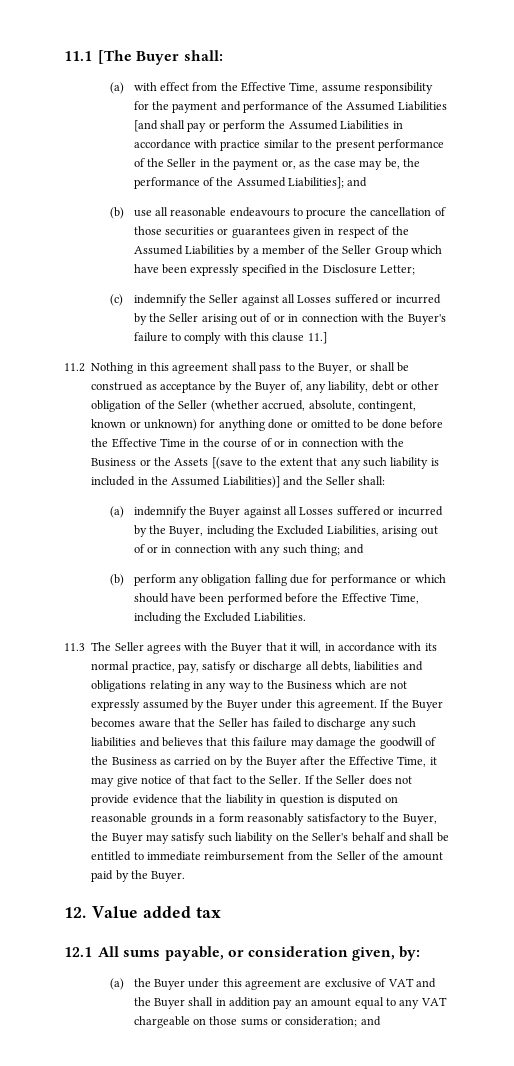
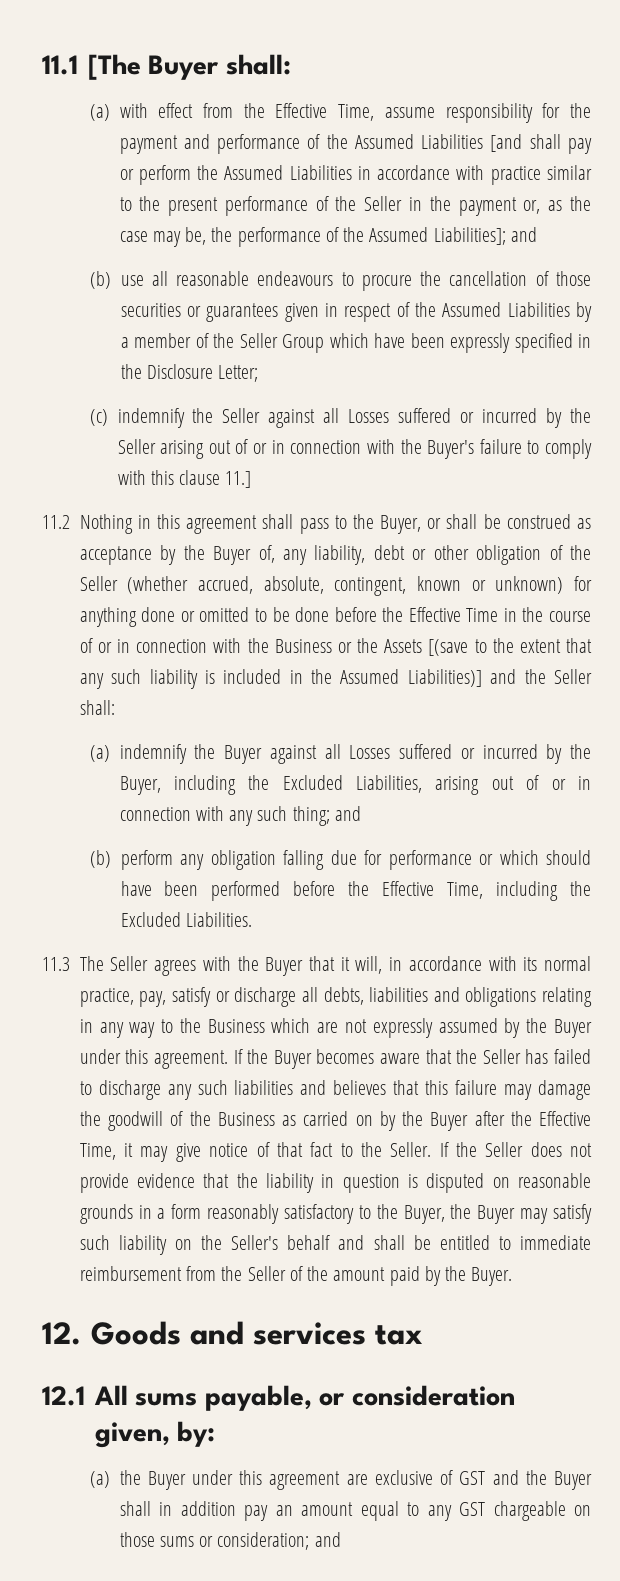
- 12. Value added tax
+ 12. Goods and services tax
- (a) the Buyer under this agreement are exclusive of VAT and the Buyer shall in addition pay an amount equal to any VAT chargeable on those sums or consideration; and
+ (a) the Buyer under this agreement are exclusive of GST and the Buyer shall in addition pay an amount equal to any GST chargeable on those sums or consideration; and

